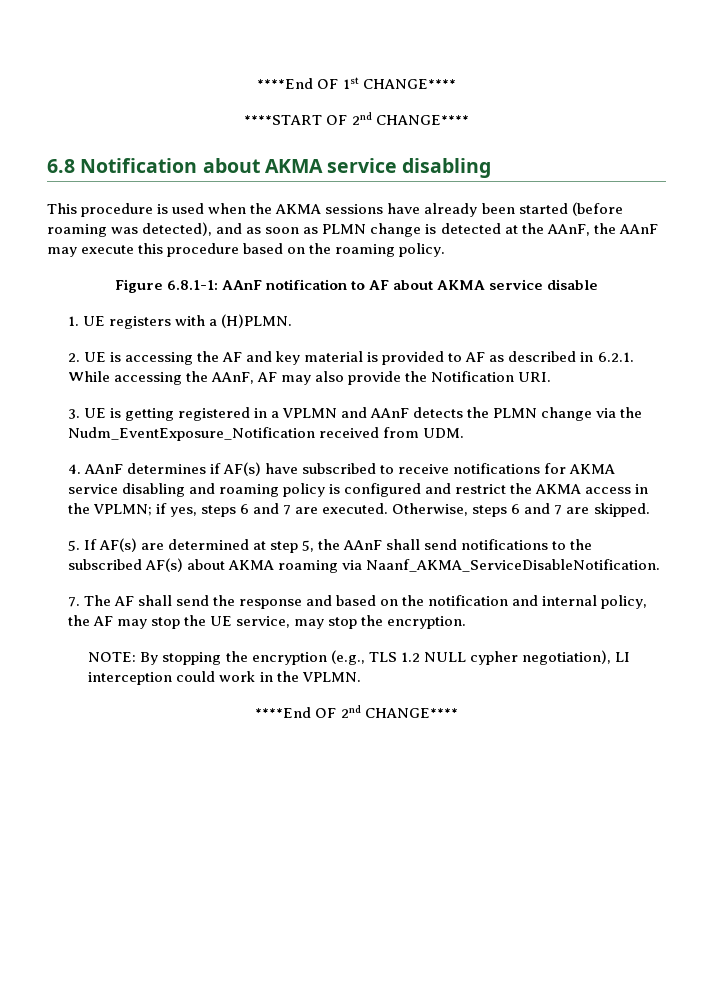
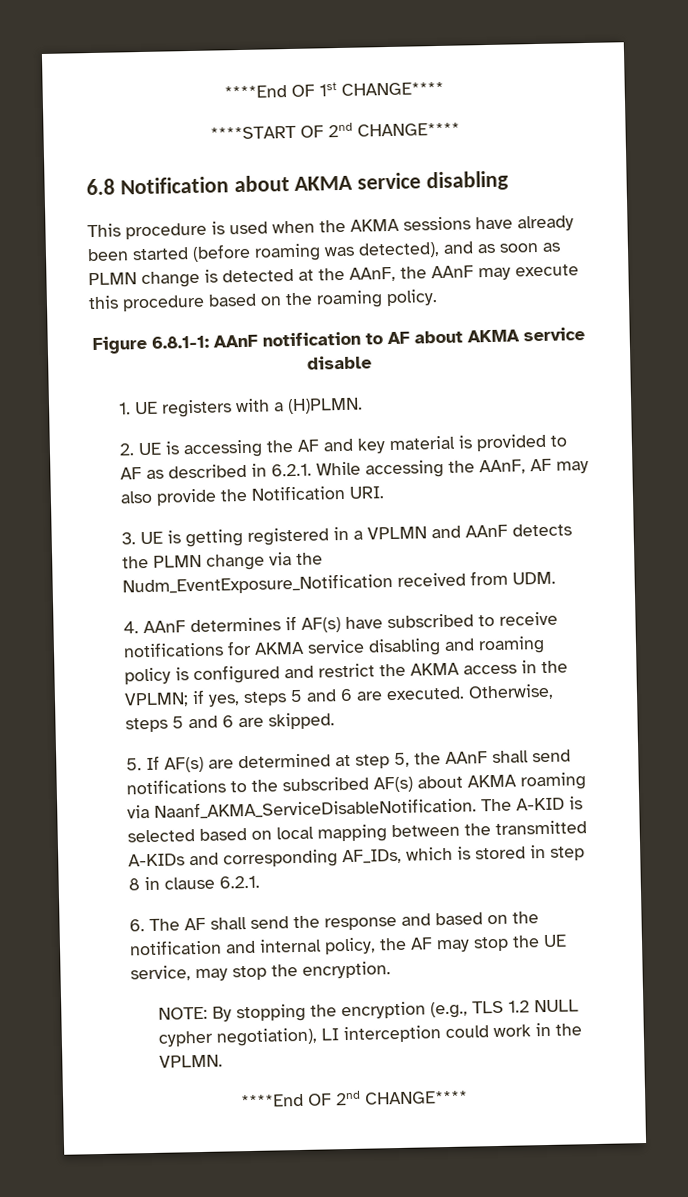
- 4. AAnF determines if AF(s) have subscribed to receive notifications for AKMA service disabling and roaming policy is configured and restrict the AKMA access in the VPLMN; if yes, steps 6 and 7 are executed.
+ 4. AAnF determines if AF(s) have subscribed to receive notifications for AKMA service disabling and roaming policy is configured and restrict the AKMA access in the VPLMN; if yes, steps 5 and 6 are executed.
- Otherwise, steps 6 and 7 are skipped.
+ Otherwise, steps 5 and 6 are skipped.
- 5. If AF(s) are determined at step 5, the AAnF shall send notifications to the subscribed AF(s) about AKMA roaming via Naanf_AKMA_ServiceDisableNotification.
- 7. The AF shall send the response and based on the notification and internal policy, the AF may stop the UE service, may stop the encryption.
+ 5. If AF(s) are determined at step 5, the AAnF shall send notifications to the subscribed AF(s) about AKMA roaming via Naanf_AKMA_ServiceDisableNotification. The A-KID is selected based on local mapping between the transmitted A-KIDs and corresponding AF_IDs, which is stored in step 8 in clause 6.2.1.
+ 6. The AF shall send the response and based on the notification and internal policy, the AF may stop the UE service, may stop the encryption.

